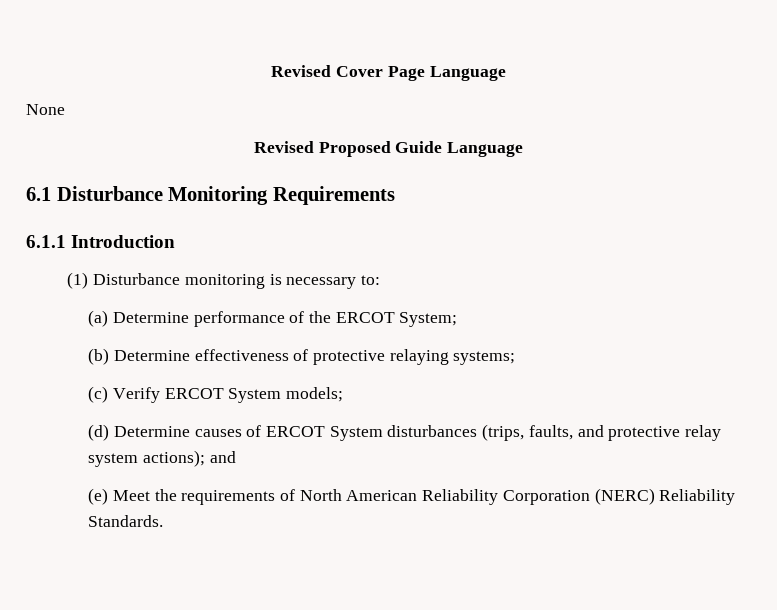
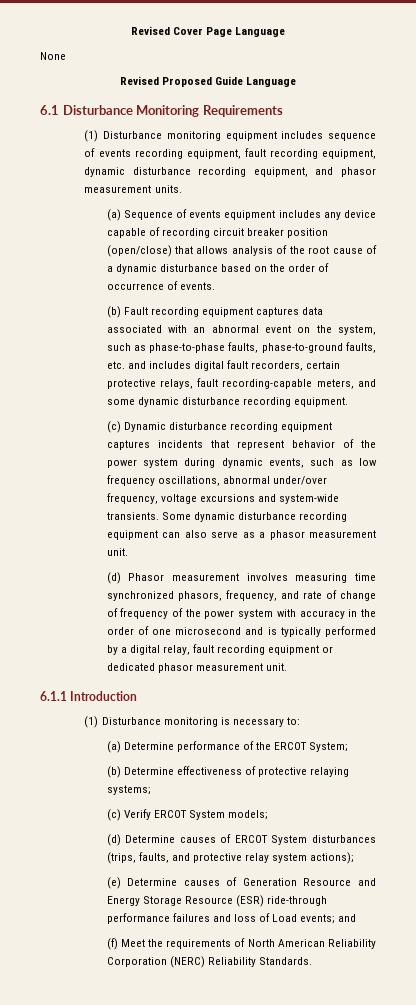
+ (1) Disturbance monitoring equipment includes sequence of events recording equipment, fault recording equipment, dynamic disturbance recording equipment, and phasor measurement units.
+ (a) Sequence of events equipment includes any device capable of recording circuit breaker position (open/close) that allows analysis of the root cause of a dynamic disturbance based on the order of occurrence of events.
+ (b) Fault recording equipment captures data associated with an abnormal event on the system, such as phase-to-phase faults, phase-to-ground faults, etc. and includes digital fault recorders, certain protective relays, fault recording-capable meters, and some dynamic disturbance recording equipment.
+ (c) Dynamic disturbance recording equipment captures incidents that represent behavior of the power system during dynamic events, such as low frequency oscillations, abnormal under/over frequency, voltage excursions and system-wide transients. Some dynamic disturbance recording equipment can also serve as a phasor measurement unit.
+ (d) Phasor measurement involves measuring time synchronized phasors, frequency, and rate of change of frequency of the power system with accuracy in the order of one microsecond and is typically performed by a digital relay, fault recording equipment or dedicated phasor measurement unit.
- (d) Determine causes of ERCOT System disturbances (trips, faults, and protective relay system actions); and
+ (d) Determine causes of ERCOT System disturbances (trips, faults, and protective relay system actions);
+ (e) Determine causes of Generation Resource and Energy Storage Resource (ESR) ride-through performance failures and loss of Load events; and
- (e) Meet the requirements of North American Reliability Corporation (NERC) Reliability Standards.
+ (f) Meet the requirements of North American Reliability Corporation (NERC) Reliability Standards.

